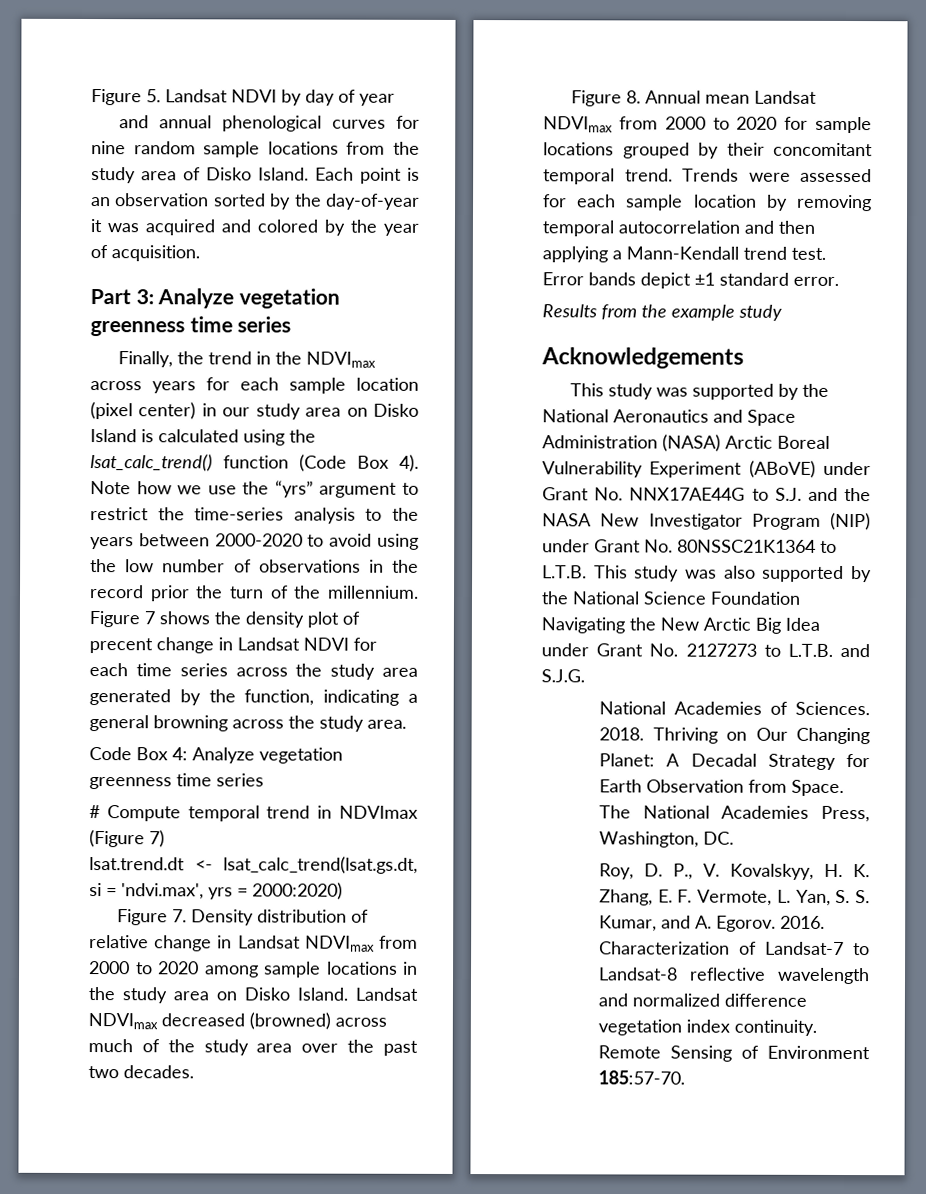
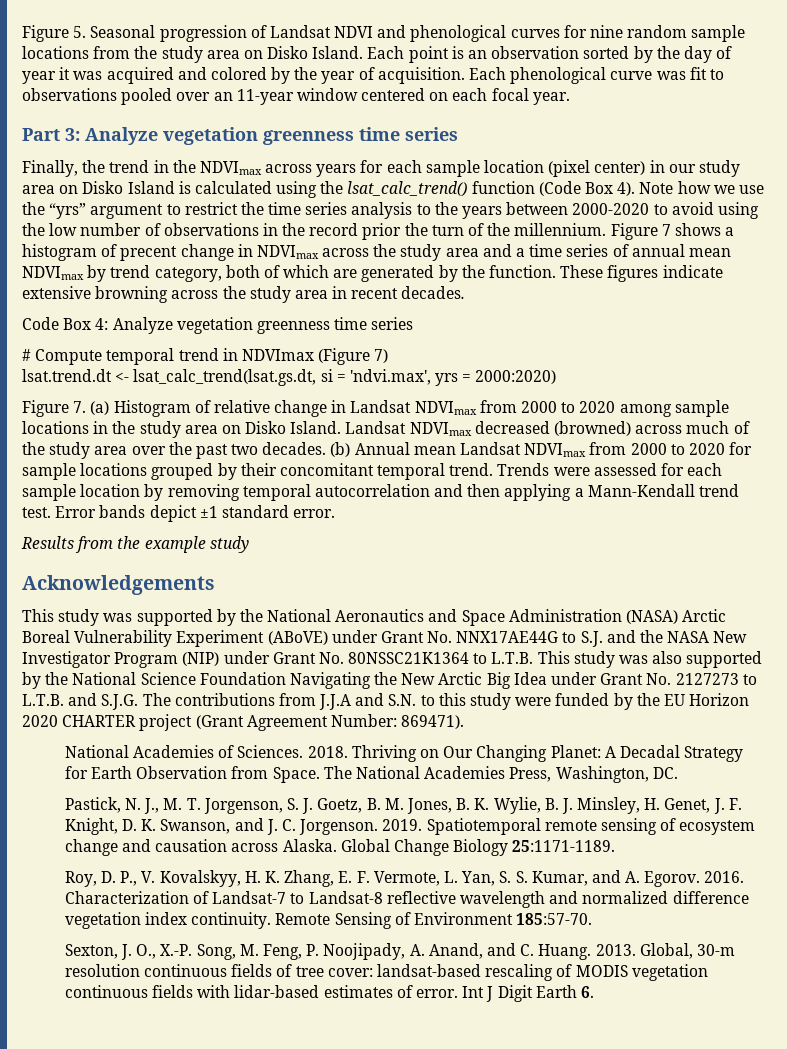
- Figure 5. Landsat NDVI by day of year
- and annual phenological curves for nine random sample locations from the study area of Disko Island.
+ Figure 5. Seasonal progression of Landsat NDVI and phenological curves for nine random sample locations from the study area on Disko Island.
- Each point is an observation sorted by the day-of-year it was acquired and colored by the year of acquisition.
+ Each point is an observation sorted by the day of year it was acquired and colored by the year of acquisition. Each phenological curve was fit to observations pooled over an 11-year window centered on each focal year.
- Note how we use the “yrs” argument to restrict the time-series analysis to the years between 2000-2020 to avoid using the low number of observations in the record prior the turn of the millennium.
+ Note how we use the “yrs” argument to restrict the time series analysis to the years between 2000-2020 to avoid using the low number of observations in the record prior the turn of the millennium.
- Figure 7 shows the density plot of precent change in Landsat NDVI for each time series across the study area generated by the function, indicating a general browning across the study area.
+ Figure 7 shows a histogram of precent change in NDVImax across the study area and a time series of annual mean NDVImax by trend category, both of which are generated by the function. These figures indicate extensive browning across the study area in recent decades.
- Figure 7. Density distribution of relative change in Landsat NDVImax from 2000 to 2020 among sample locations in the study area on Disko Island.
+ Figure 7. (a) Histogram of relative change in Landsat NDVImax from 2000 to 2020 among sample locations in the study area on Disko Island.
- Landsat NDVImax decreased (browned) across much of the study area over the past two decades.
- Figure 8. Annual mean Landsat NDVImax from 2000 to 2020 for sample locations grouped by their concomitant temporal trend.
+ Landsat NDVImax decreased (browned) across much of the study area over the past two decades. (b) Annual mean Landsat NDVImax from 2000 to 2020 for sample locations grouped by their concomitant temporal trend.
- This study was supported by the National Aeronautics and Space Administration (NASA) Arctic Boreal Vulnerability Experiment (ABoVE) under Grant No. NNX17AE44G to S.J. and the NASA New Investigator Program (NIP) under Grant No. 80NSSC21K1364 to L.T.B. This study was also supported by the National Science Foundation Navigating the New Arctic Big Idea under Grant No. 2127273 to L.T.B. and S.J.G.
+ This study was supported by the National Aeronautics and Space Administration (NASA) Arctic Boreal Vulnerability Experiment (ABoVE) under Grant No. NNX17AE44G to S.J. and the NASA New Investigator Program (NIP) under Grant No. 80NSSC21K1364 to L.T.B. This study was also supported by the National Science Foundation Navigating the New Arctic Big Idea under Grant No. 2127273 to L.T.B. and S.J.G. The contributions from J.J.A and S.N. to this study were funded by the EU Horizon 2020 CHARTER project (Grant Agreement Number: 869471).
+ Pastick, N. J., M. T. Jorgenson, S. J. Goetz, B. M. Jones, B. K. Wylie, B. J. Minsley, H. Genet, J. F. Knight, D. K. Swanson, and J. C. Jorgenson. 2019. Spatiotemporal remote sensing of ecosystem change and causation across Alaska. Global Change Biology 25:1171-1189.
+ Sexton, J. O., X.-P. Song, M. Feng, P. Noojipady, A. Anand, and C. Huang. 2013. Global, 30-m resolution continuous fields of tree cover: landsat-based rescaling of MODIS vegetation continuous fields with lidar-based estimates of error. Int J Digit Earth 6.

